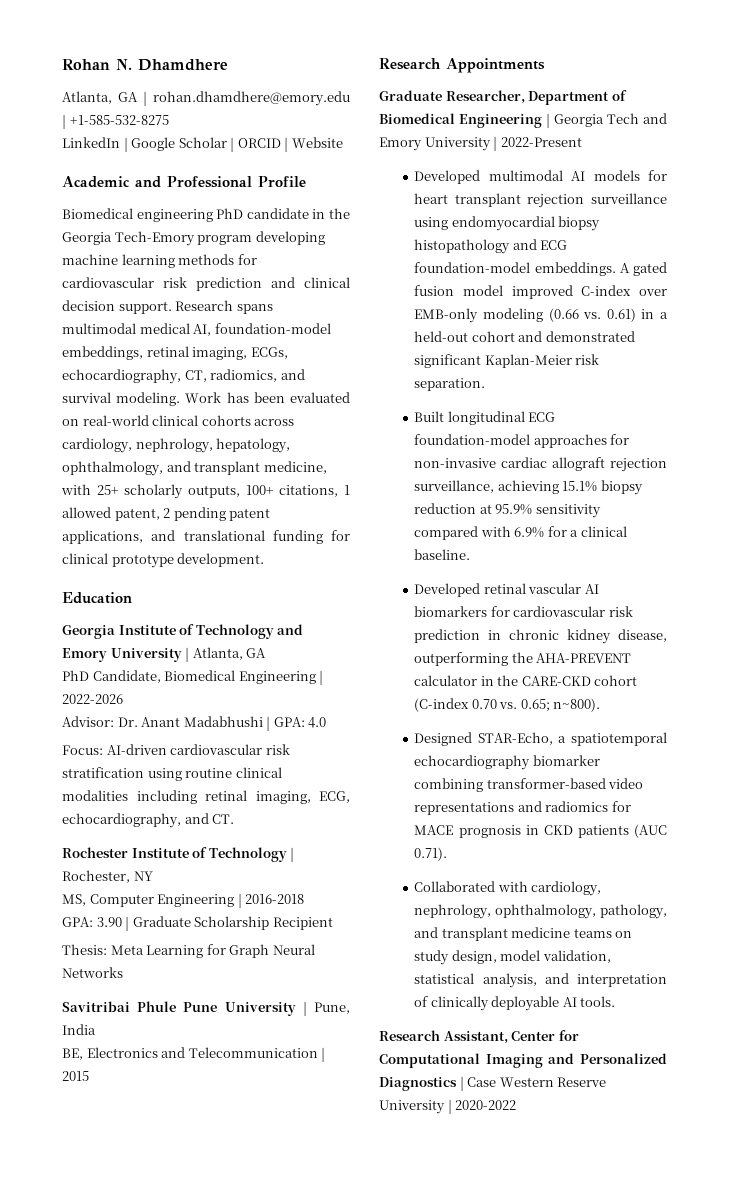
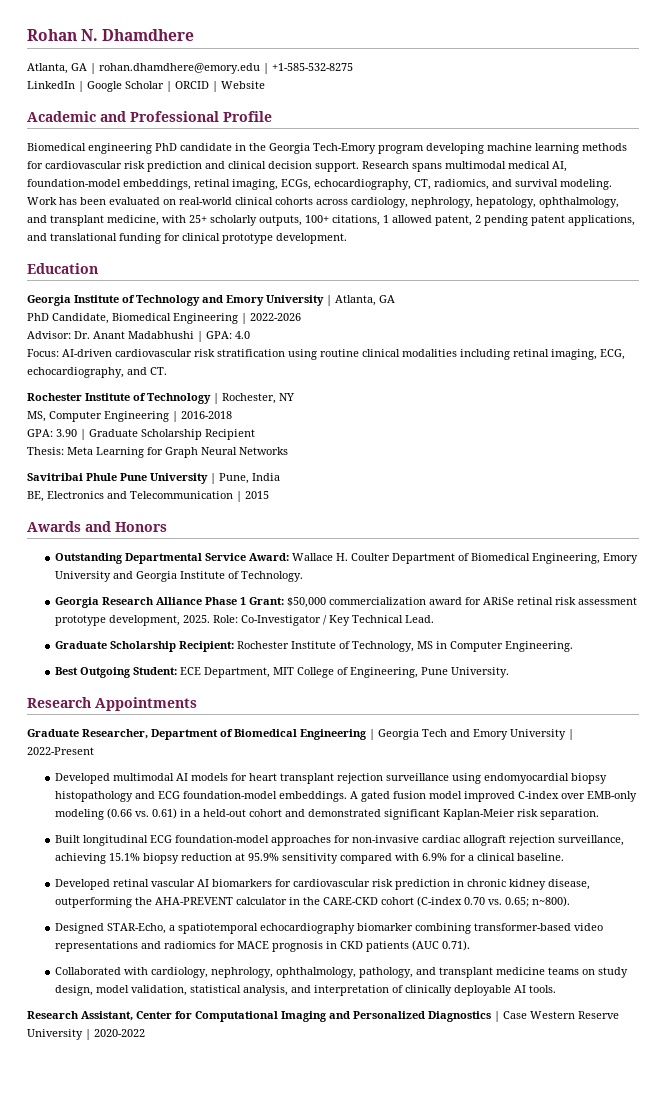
+ Awards and Honors
+ Outstanding Departmental Service Award: Wallace H. Coulter Department of Biomedical Engineering, Emory University and Georgia Institute of Technology.
+ Georgia Research Alliance Phase 1 Grant: $50,000 commercialization award for ARiSe retinal risk assessment prototype development, 2025. Role: Co-Investigator / Key Technical Lead.
+ Graduate Scholarship Recipient: Rochester Institute of Technology, MS in Computer Engineering.
+ Best Outgoing Student: ECE Department, MIT College of Engineering, Pune University.

